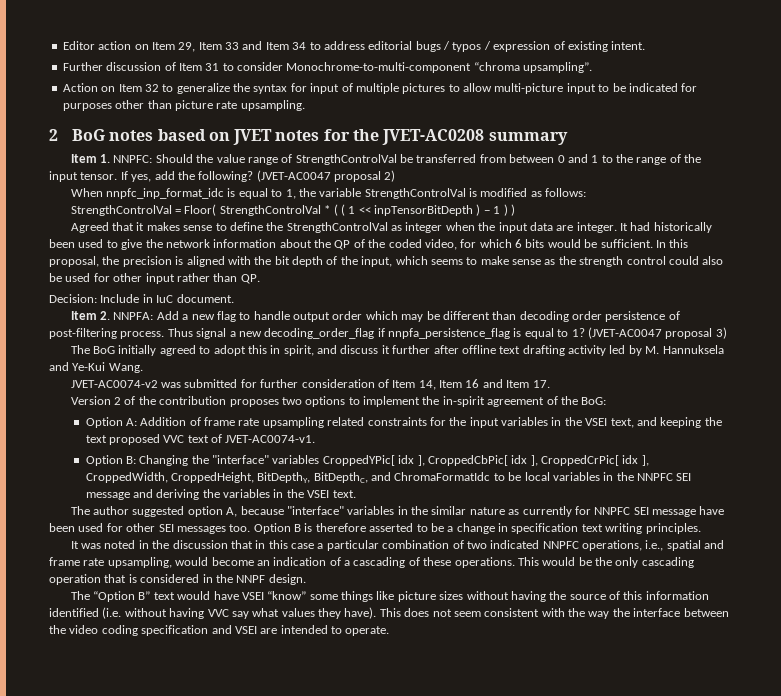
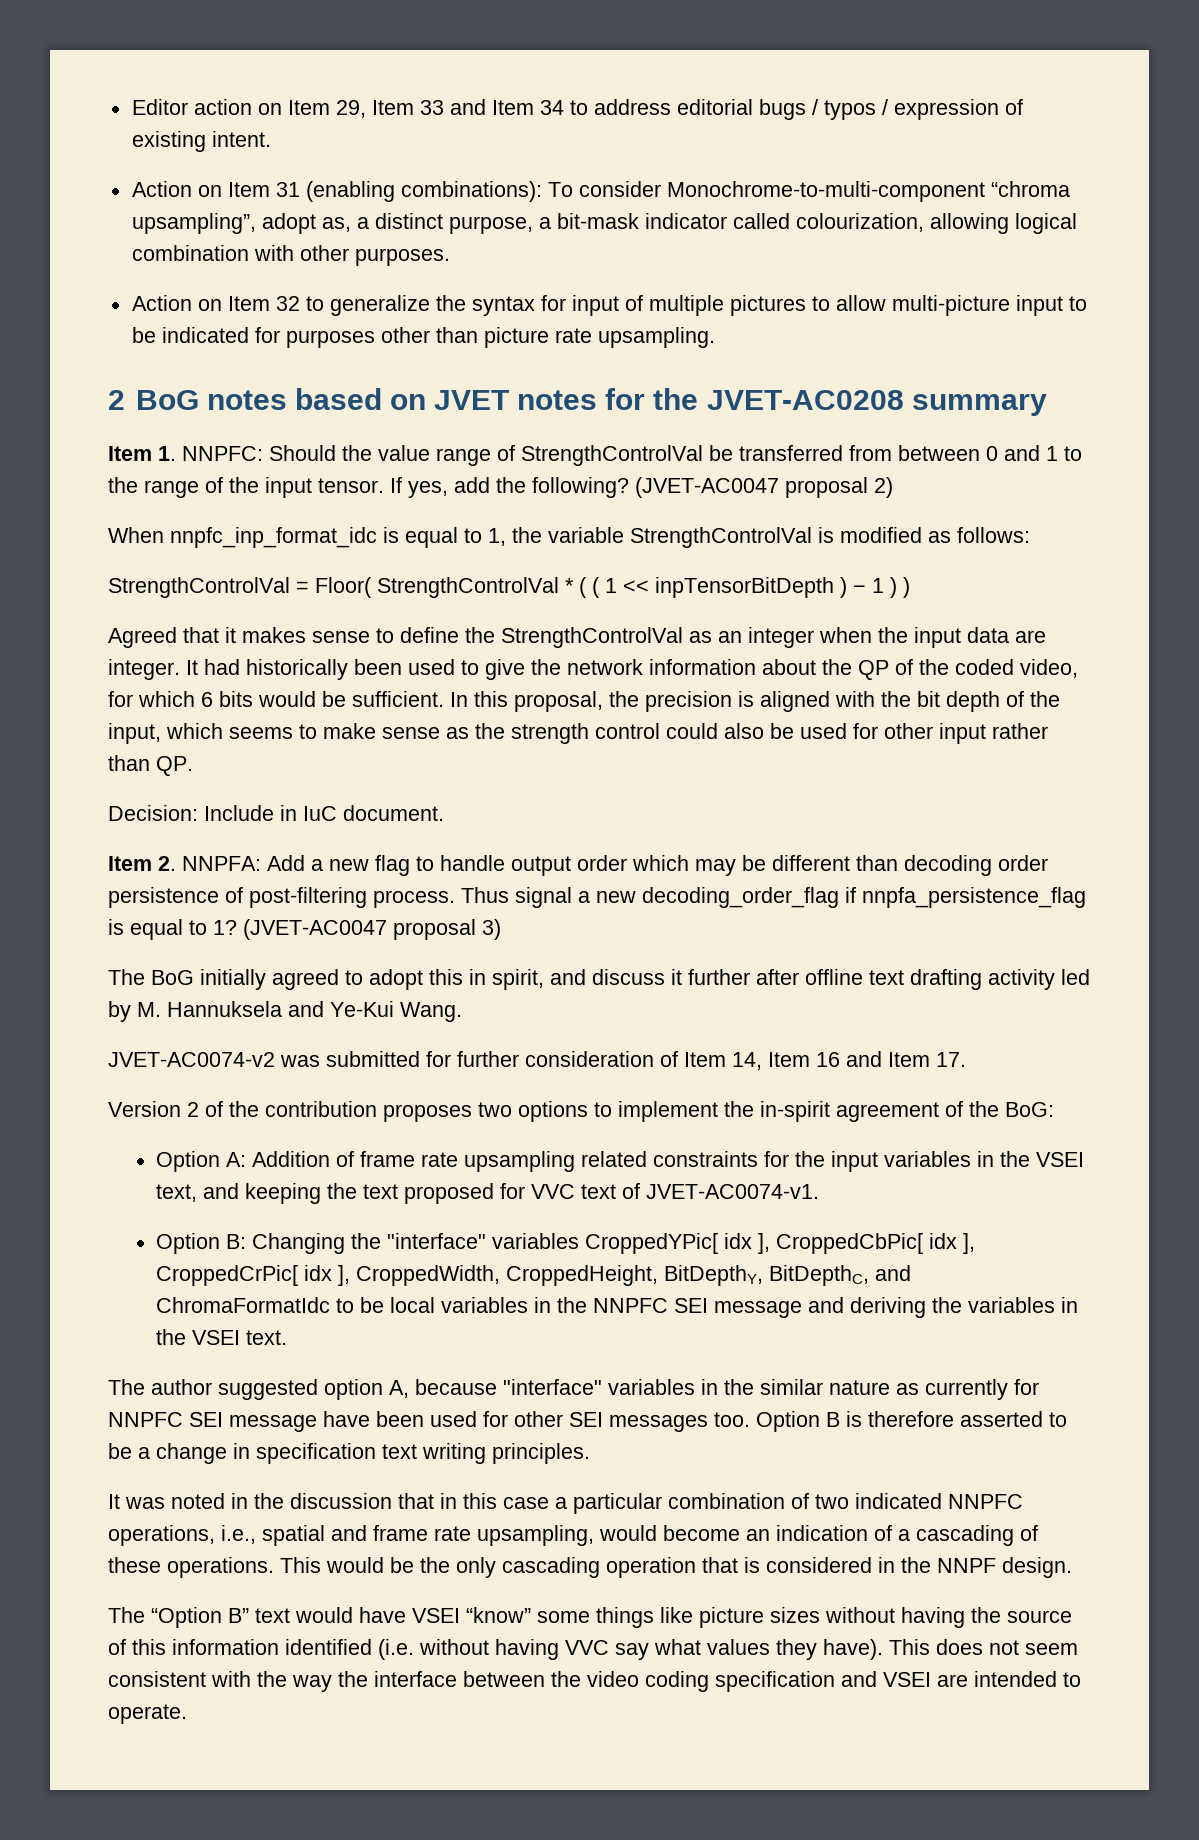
- Further discussion of Item 31 to consider Monochrome-to-multi-component “chroma upsampling”.
+ Action on Item 31 (enabling combinations): To consider Monochrome-to-multi-component “chroma upsampling”, adopt as, a distinct purpose, a bit-mask indicator called colourization, allowing logical combination with other purposes.
- Agreed that it makes sense to define the StrengthControlVal as integer when the input data are integer.
+ Agreed that it makes sense to define the StrengthControlVal as an integer when the input data are integer.
- Option A: Addition of frame rate upsampling related constraints for the input variables in the VSEI text, and keeping the text proposed VVC text of JVET-AC0074-v1.
+ Option A: Addition of frame rate upsampling related constraints for the input variables in the VSEI text, and keeping the text proposed for VVC text of JVET-AC0074-v1.

